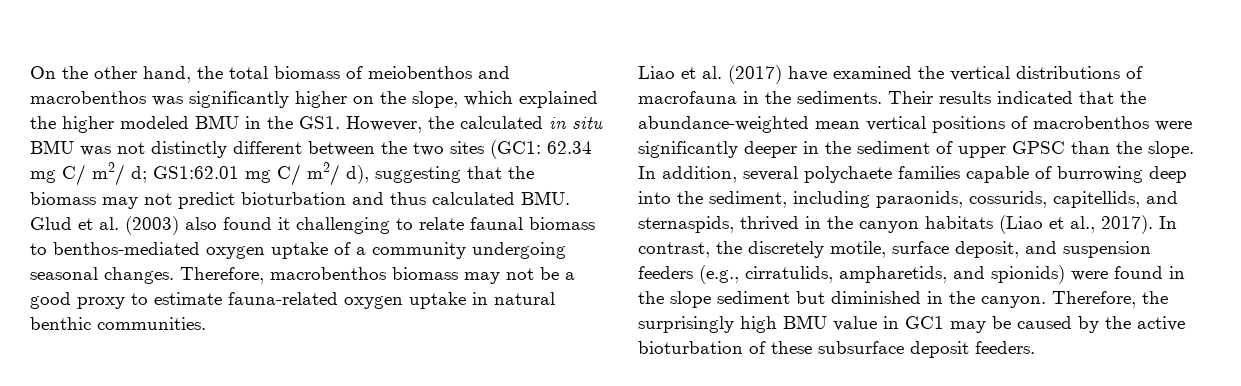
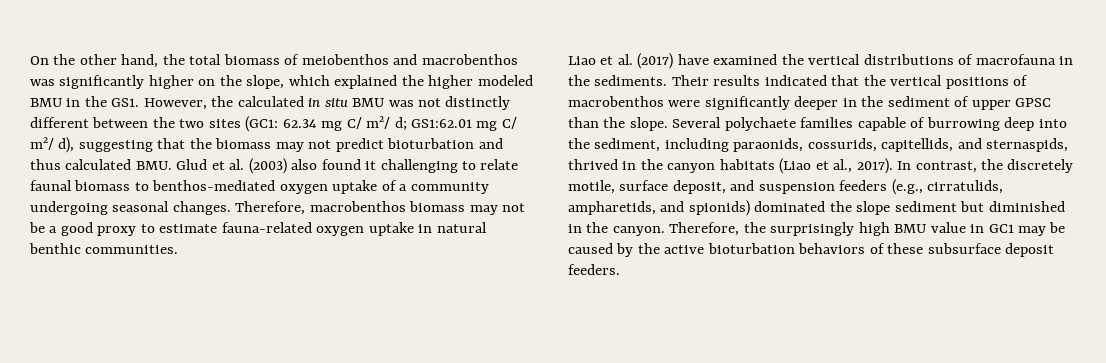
- Their results indicated that the abundance-weighted mean vertical positions of macrobenthos were significantly deeper in the sediment of upper GPSC than the slope.
+ Their results indicated that the vertical positions of macrobenthos were significantly deeper in the sediment of upper GPSC than the slope.
- In addition, several polychaete families capable of burrowing deep into the sediment, including paraonids, cossurids, capitellids, and sternaspids, thrived in the canyon habitats (Liao et al., 2017).
+ Several polychaete families capable of burrowing deep into the sediment, including paraonids, cossurids, capitellids, and sternaspids, thrived in the canyon habitats (Liao et al., 2017).
- In contrast, the discretely motile, surface deposit, and suspension feeders (e.g., cirratulids, ampharetids, and spionids) were found in the slope sediment but diminished in the canyon.
+ In contrast, the discretely motile, surface deposit, and suspension feeders (e.g., cirratulids, ampharetids, and spionids) dominated the slope sediment but diminished in the canyon.
- Therefore, the surprisingly high BMU value in GC1 may be caused by the active bioturbation of these subsurface deposit feeders.
+ Therefore, the surprisingly high BMU value in GC1 may be caused by the active bioturbation behaviors of these subsurface deposit feeders.

